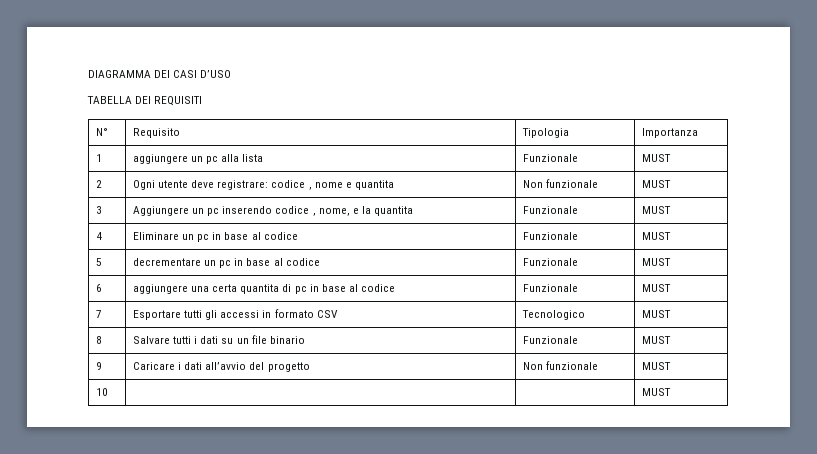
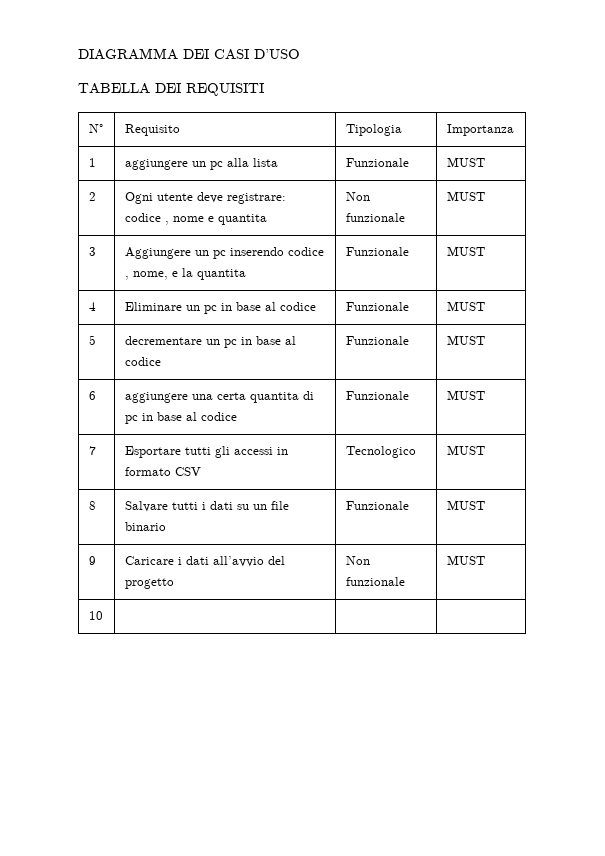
- 10 | | | MUST
+ 10 | | |

